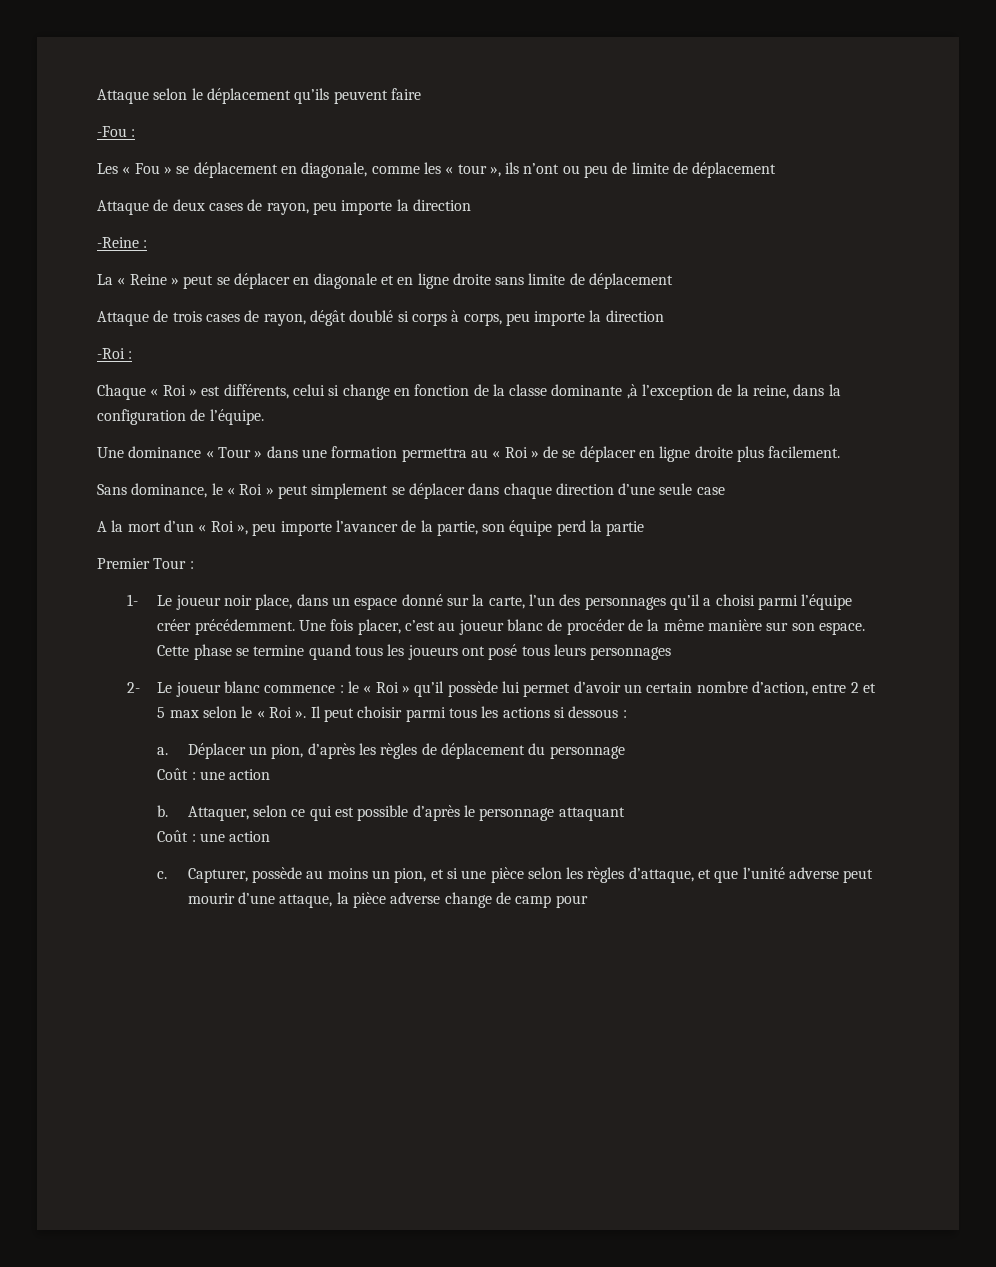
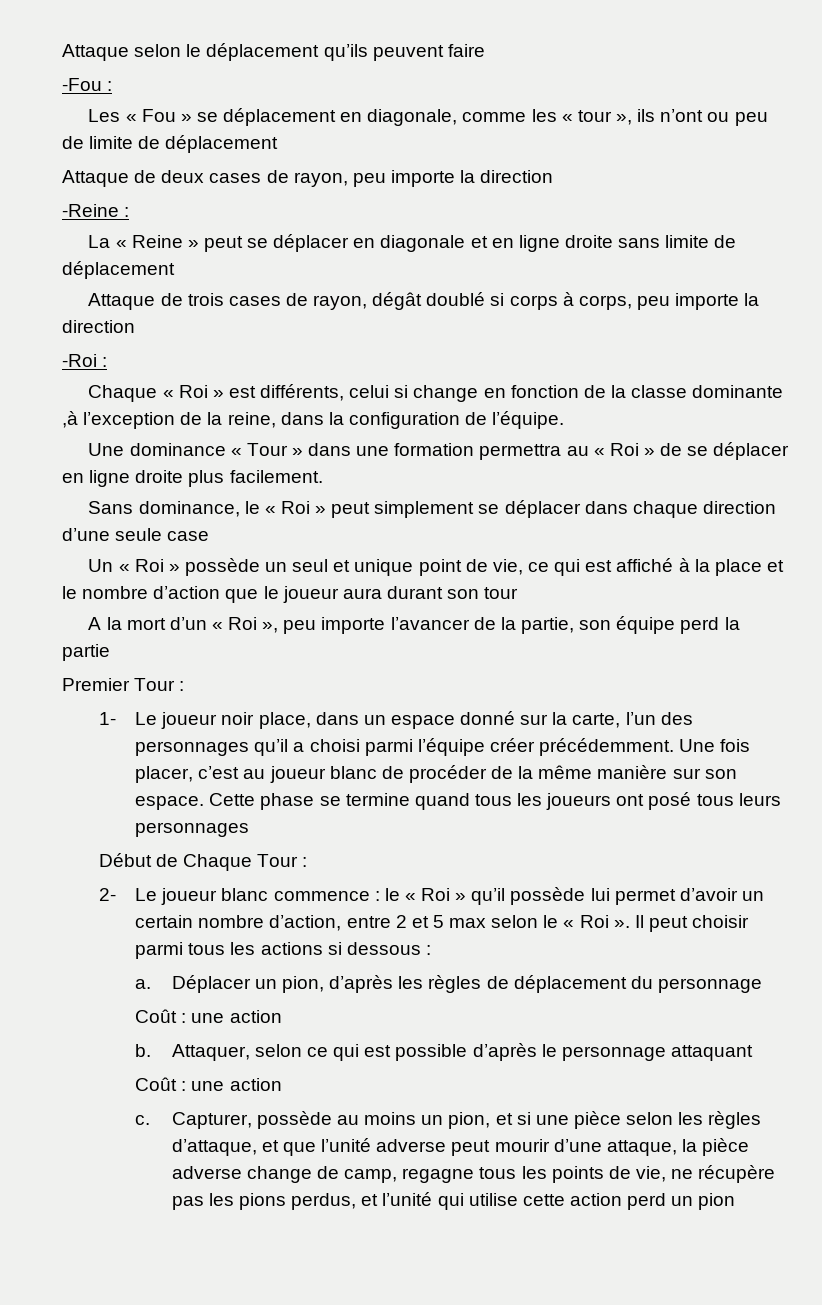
+ Un « Roi » possède un seul et unique point de vie, ce qui est affiché à la place et le nombre d’action que le joueur aura durant son tour
+ Début de Chaque Tour :
- Capturer, possède au moins un pion, et si une pièce selon les règles d’attaque, et que l’unité adverse peut mourir d’une attaque, la pièce adverse change de camp pour
+ Capturer, possède au moins un pion, et si une pièce selon les règles d’attaque, et que l’unité adverse peut mourir d’une attaque, la pièce adverse change de camp, regagne tous les points de vie, ne récupère pas les pions perdus, et l’unité qui utilise cette action perd un pion

